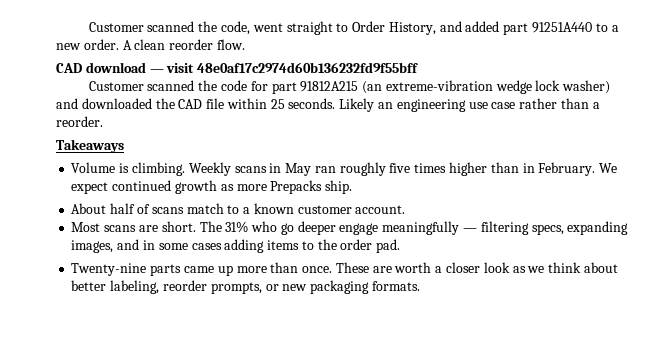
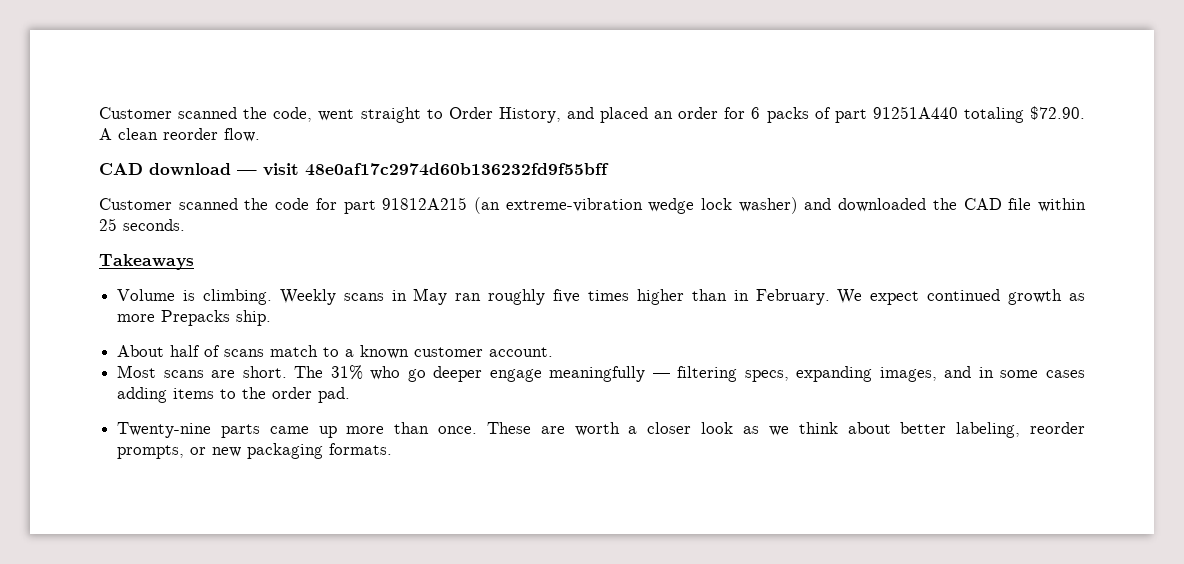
- Customer scanned the code, went straight to Order History, and added part 91251A440 to a new order. A clean reorder flow.
+ Customer scanned the code, went straight to Order History, and placed an order for 6 packs of part 91251A440 totaling $72.90. A clean reorder flow.
- Likely an engineering use case rather than a reorder.

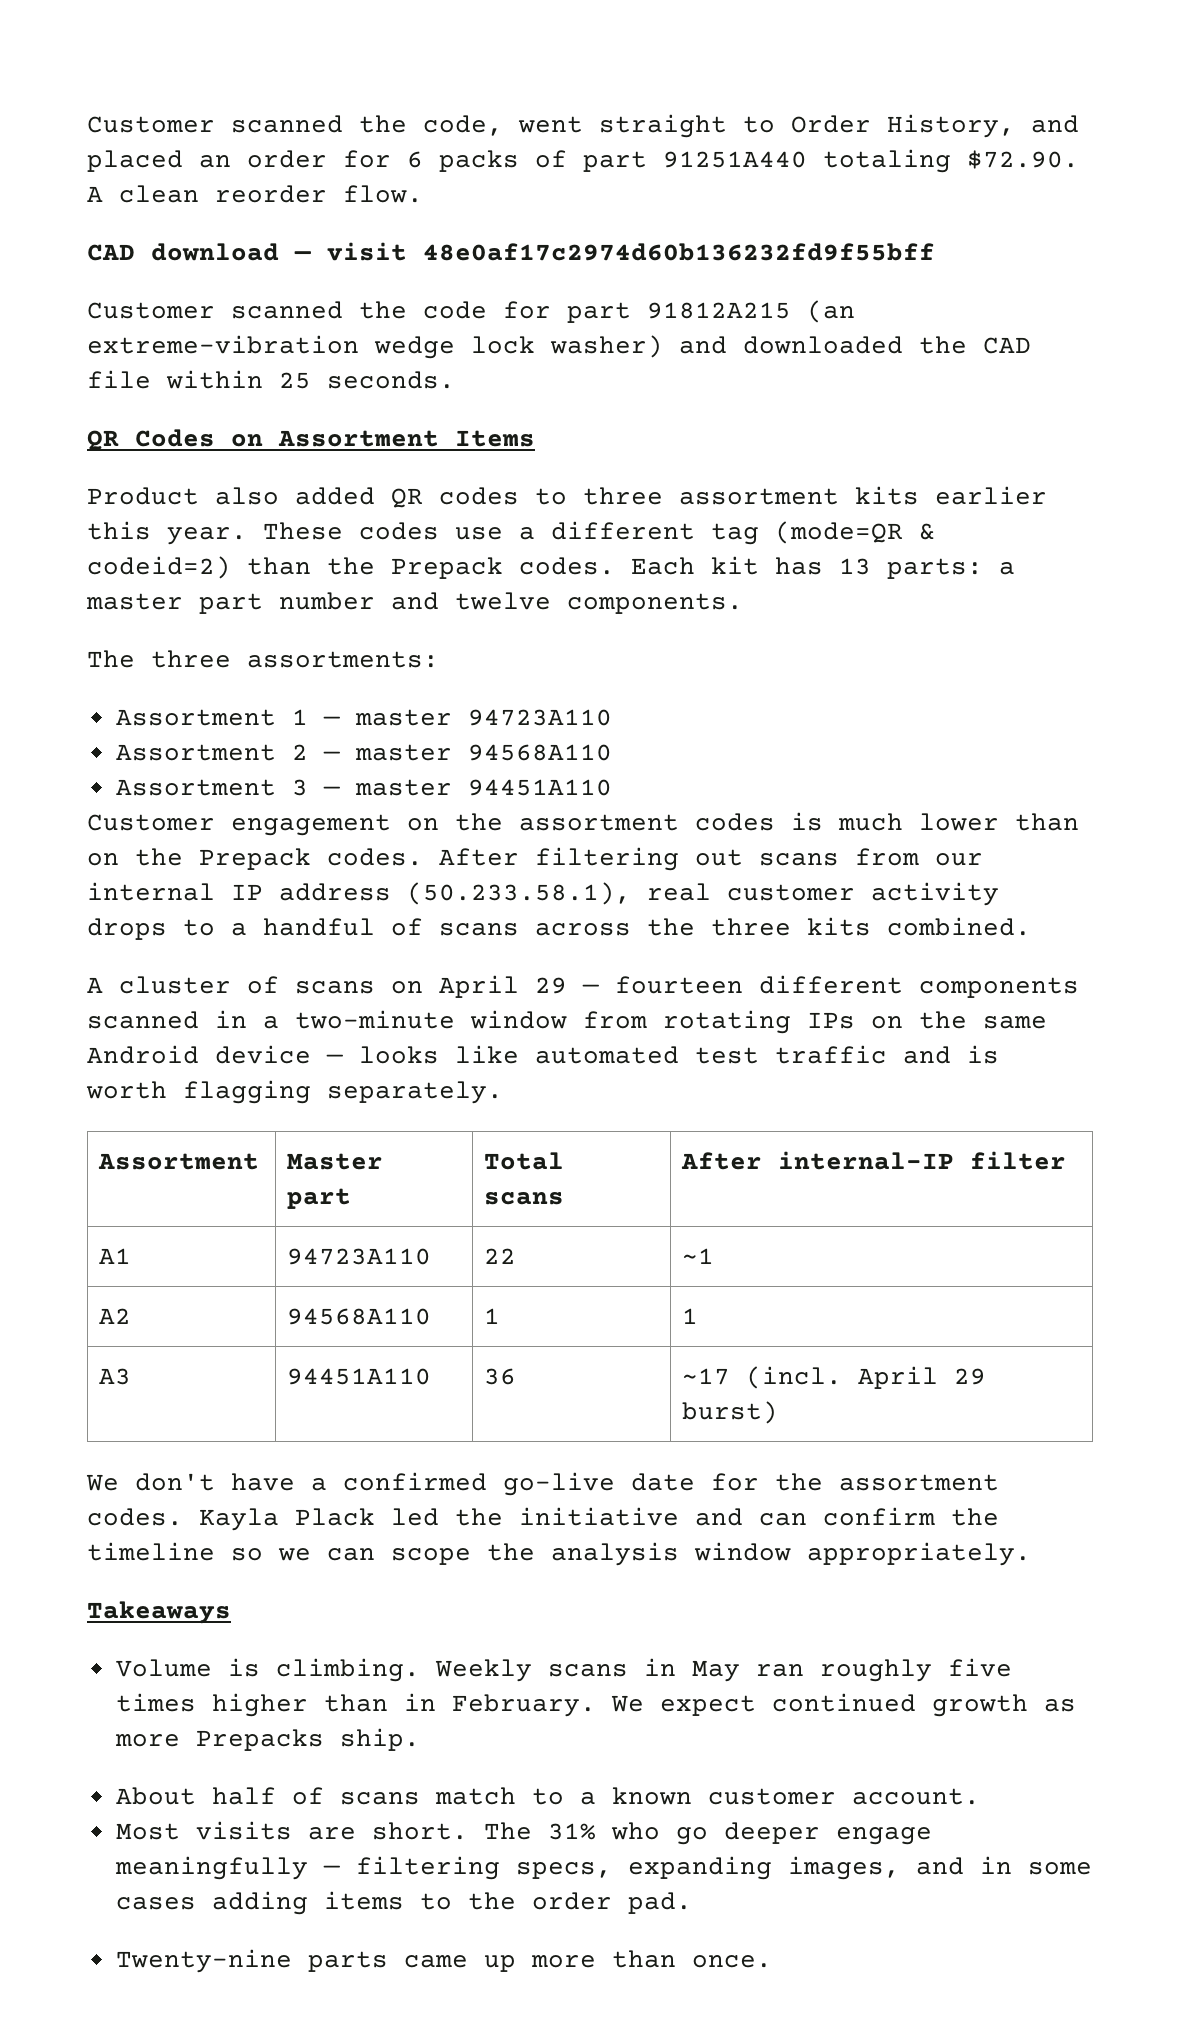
+ QR Codes on Assortment Items
+ Product also added QR codes to three assortment kits earlier this year. These codes use a different tag (mode=QR & codeid=2) than the Prepack codes. Each kit has 13 parts: a master part number and twelve components.
+ The three assortments:
+ Assortment 1 — master 94723A110
+ Assortment 2 — master 94568A110
+ Assortment 3 — master 94451A110
+ Customer engagement on the assortment codes is much lower than on the Prepack codes. After filtering out scans from our internal IP address (50.233.58.1), real customer activity drops to a handful of scans across the three kits combined.
+ A cluster of scans on April 29 — fourteen different components scanned in a two-minute window from rotating IPs on the same Android device — looks like automated test traffic and is worth flagging separately.
+ Assortment | Master part | Total scans | After internal-IP filter
+ A1 | 94723A110 | 22 | ~1
+ A2 | 94568A110 | 1 | 1
+ A3 | 94451A110 | 36 | ~17 (incl. April 29 burst)
+ We don't have a confirmed go-live date for the assortment codes. Kayla Plack led the initiative and can confirm the timeline so we can scope the analysis window appropriately.
- Most scans are short.
+ Most visits are short.
- These are worth a closer look as we think about better labeling, reorder prompts, or new packaging formats.

